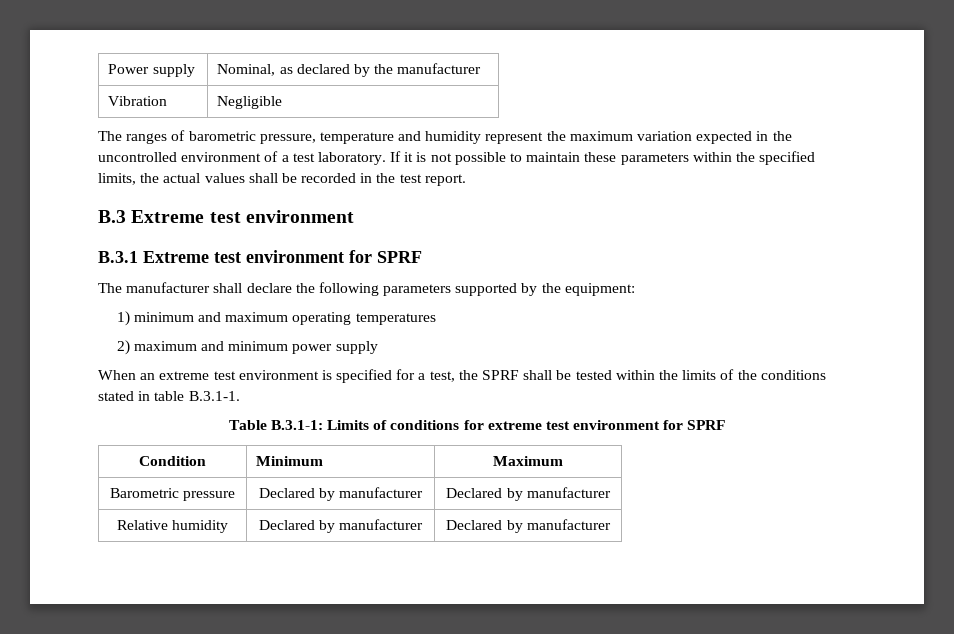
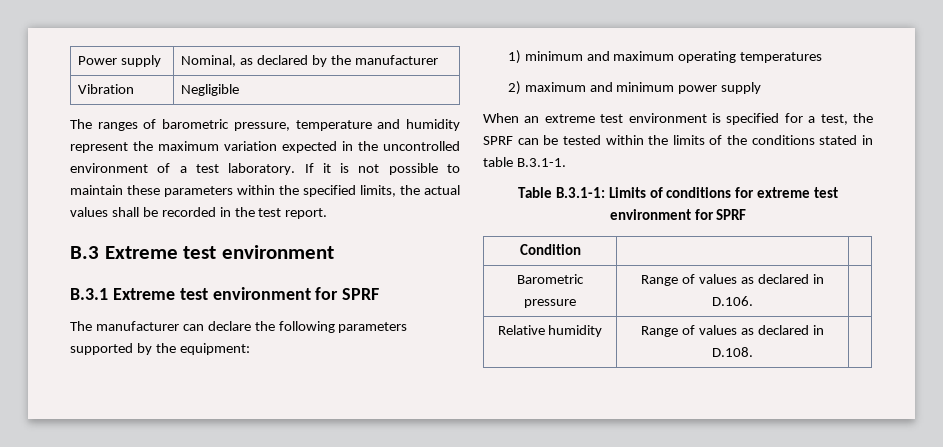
- The manufacturer shall declare the following parameters supported by the equipment:
+ The manufacturer can declare the following parameters supported by the equipment:
- When an extreme test environment is specified for a test, the SPRF shall be tested within the limits of the conditions stated in table B.3.1-1.
+ When an extreme test environment is specified for a test, the SPRF can be tested within the limits of the conditions stated in table B.3.1-1.
- Condition | Minimum | Maximum
+ Condition | |
- Barometric pressure | Declared by manufacturer | Declared by manufacturer
- Relative humidity | Declared by manufacturer | Declared by manufacturer
+ Barometric pressure | Range of values as declared in D.106. |
+ Relative humidity | Range of values as declared in D.108. |

